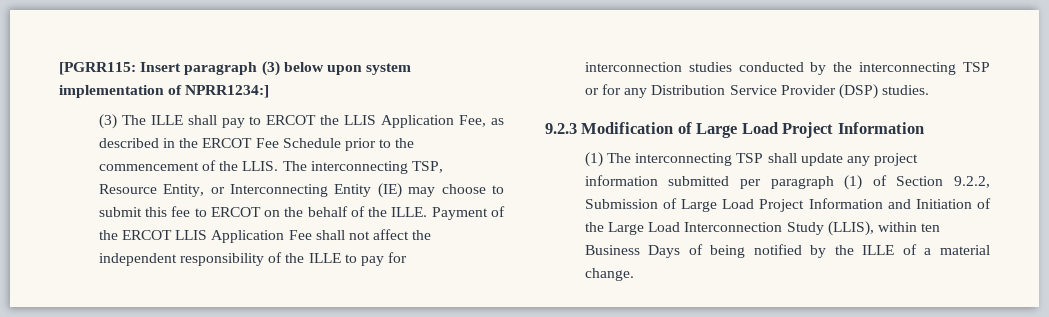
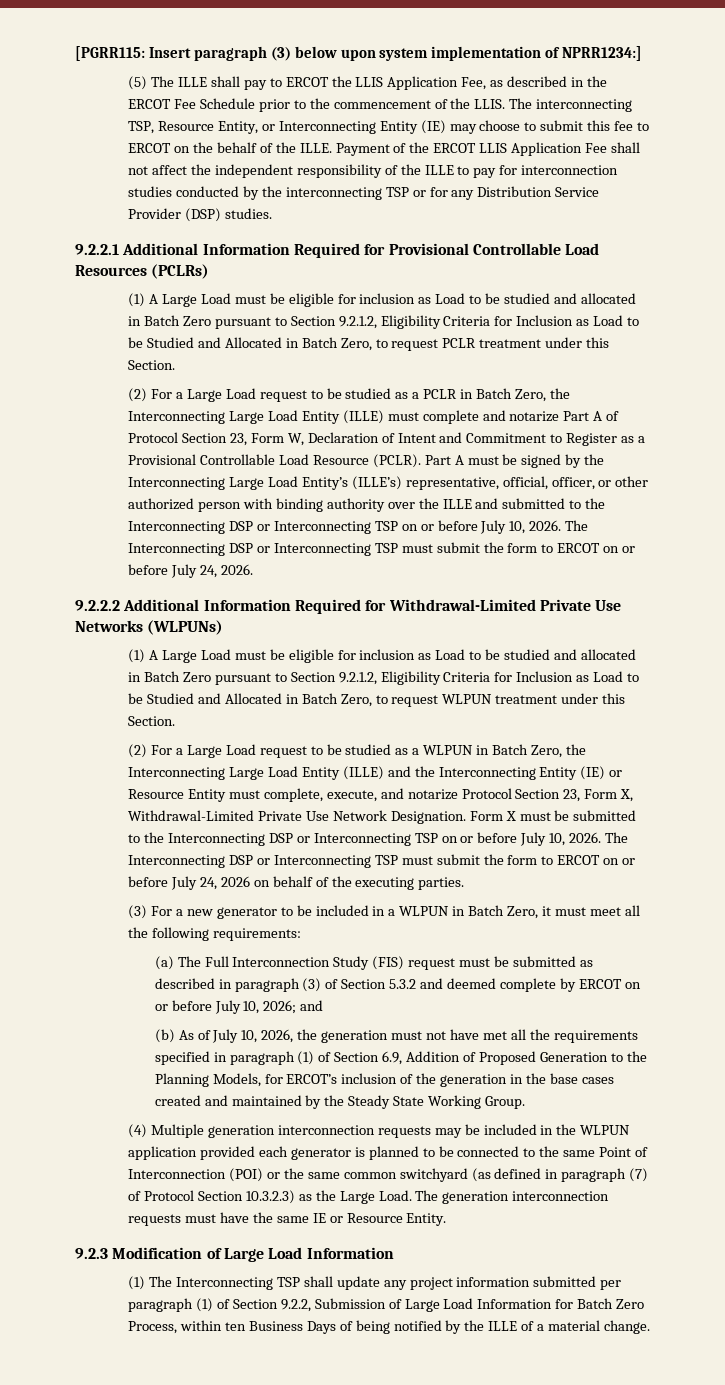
- (3) The ILLE shall pay to ERCOT the LLIS Application Fee, as described in the ERCOT Fee Schedule prior to the commencement of the LLIS.
+ (5) The ILLE shall pay to ERCOT the LLIS Application Fee, as described in the ERCOT Fee Schedule prior to the commencement of the LLIS.
+ 9.2.2.1 Additional Information Required for Provisional Controllable Load Resources (PCLRs)
+ (1) A Large Load must be eligible for inclusion as Load to be studied and allocated in Batch Zero pursuant to Section 9.2.1.2, Eligibility Criteria for Inclusion as Load to be Studied and Allocated in Batch Zero, to request PCLR treatment under this Section.
+ (2) For a Large Load request to be studied as a PCLR in Batch Zero, the Interconnecting Large Load Entity (ILLE) must complete and notarize Part A of Protocol Section 23, Form W, Declaration of Intent and Commitment to Register as a Provisional Controllable Load Resource (PCLR). Part A must be signed by the Interconnecting Large Load Entity’s (ILLE’s) representative, official, officer, or other authorized person with binding authority over the ILLE and submitted to the Interconnecting DSP or Interconnecting TSP on or before July 10, 2026. The Interconnecting DSP or Interconnecting TSP must submit the form to ERCOT on or before July 24, 2026.
+ 9.2.2.2 Additional Information Required for Withdrawal-Limited Private Use Networks (WLPUNs)
+ (1) A Large Load must be eligible for inclusion as Load to be studied and allocated in Batch Zero pursuant to Section 9.2.1.2, Eligibility Criteria for Inclusion as Load to be Studied and Allocated in Batch Zero, to request WLPUN treatment under this Section.
+ (2) For a Large Load request to be studied as a WLPUN in Batch Zero, the Interconnecting Large Load Entity (ILLE) and the Interconnecting Entity (IE) or Resource Entity must complete, execute, and notarize Protocol Section 23, Form X, Withdrawal-Limited Private Use Network Designation. Form X must be submitted to the Interconnecting DSP or Interconnecting TSP on or before July 10, 2026. The Interconnecting DSP or Interconnecting TSP must submit the form to ERCOT on or before July 24, 2026 on behalf of the executing parties.
+ (3) For a new generator to be included in a WLPUN in Batch Zero, it must meet all the following requirements:
+ (a) The Full Interconnection Study (FIS) request must be submitted as described in paragraph (3) of Section 5.3.2 and deemed complete by ERCOT on or before July 10, 2026; and
+ (b) As of July 10, 2026, the generation must not have met all the requirements specified in paragraph (1) of Section 6.9, Addition of Proposed Generation to the Planning Models, for ERCOT’s inclusion of the generation in the base cases created and maintained by the Steady State Working Group.
+ (4) Multiple generation interconnection requests may be included in the WLPUN application provided each generator is planned to be connected to the same Point of Interconnection (POI) or the same common switchyard (as defined in paragraph (7) of Protocol Section 10.3.2.3) as the Large Load. The generation interconnection requests must have the same IE or Resource Entity.
- 9.2.3 Modification of Large Load Project Information
+ 9.2.3 Modification of Large Load Information
- (1) The interconnecting TSP shall update any project information submitted per paragraph (1) of Section 9.2.2, Submission of Large Load Project Information and Initiation of the Large Load Interconnection Study (LLIS), within ten Business Days of being notified by the ILLE of a material change.
+ (1) The Interconnecting TSP shall update any project information submitted per paragraph (1) of Section 9.2.2, Submission of Large Load Information for Batch Zero Process, within ten Business Days of being notified by the ILLE of a material change.

